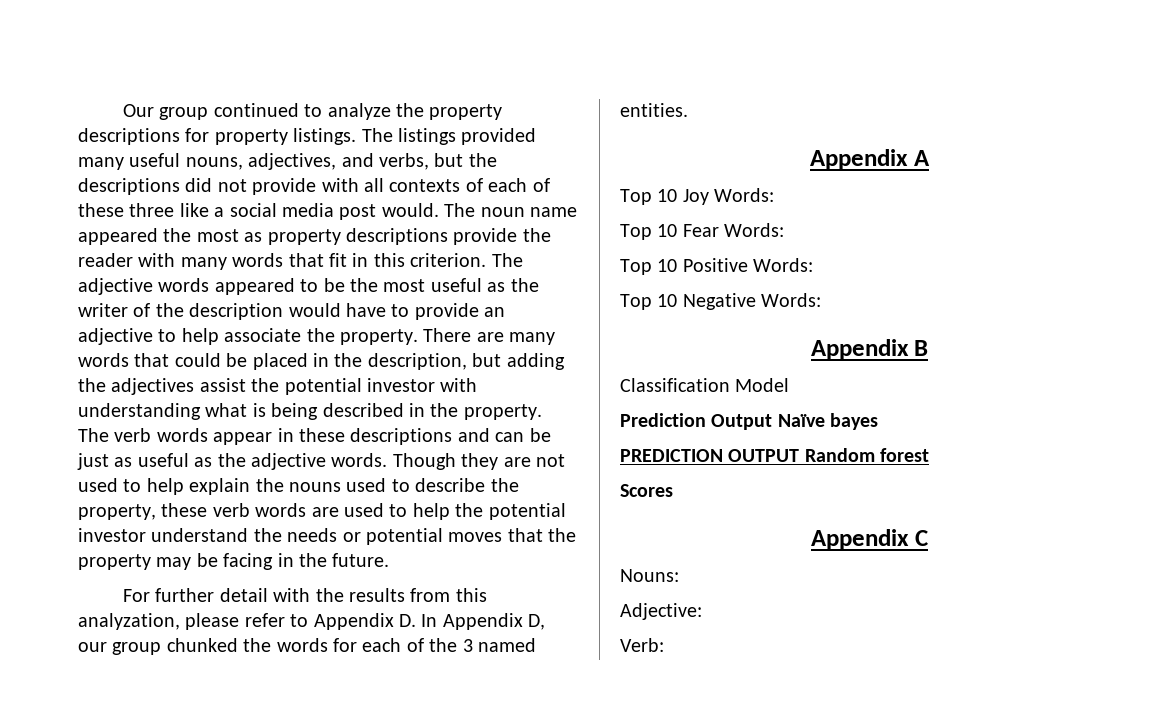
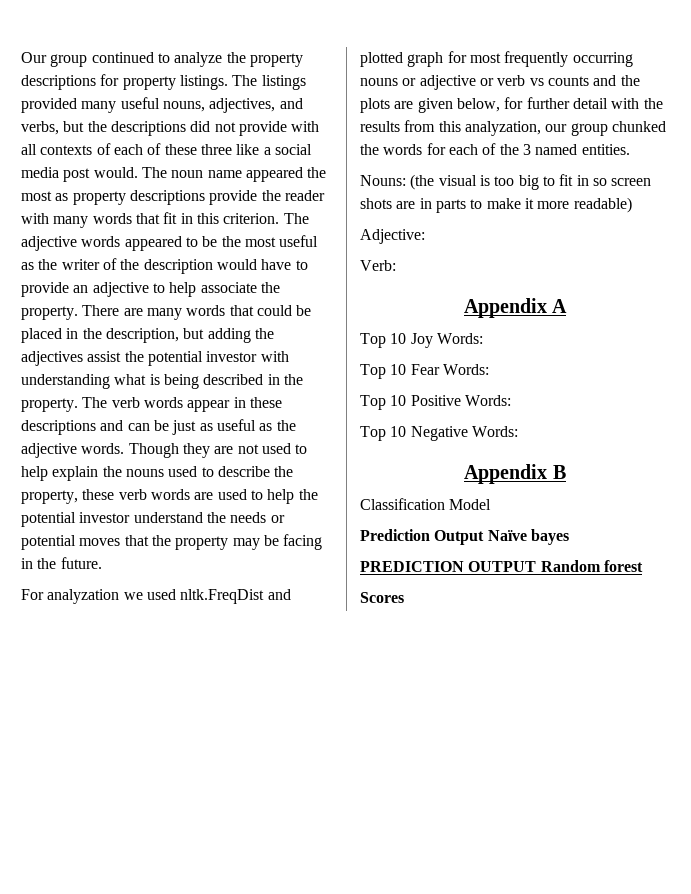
- For further detail with the results from this analyzation, please refer to Appendix D. In Appendix D, our group chunked the words for each of the 3 named entities.
+ For analyzation we used nltk.FreqDist and plotted graph for most frequently occurring nouns or adjective or verb vs counts and the plots are given below, for further detail with the results from this analyzation, our group chunked the words for each of the 3 named entities.
+ Nouns: (the visual is too big to fit in so screen shots are in parts to make it more readable)
+ Adjective:
+ Verb:
- Appendix C
- Nouns:
- Adjective:
- Verb:

